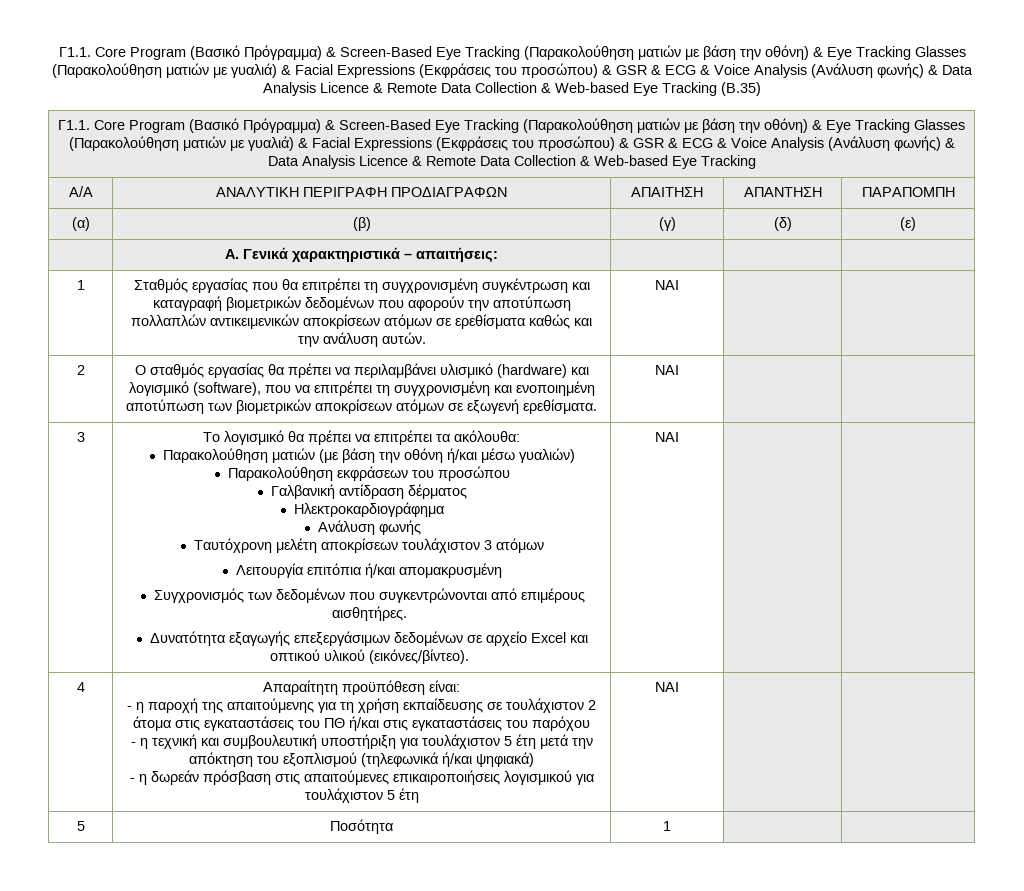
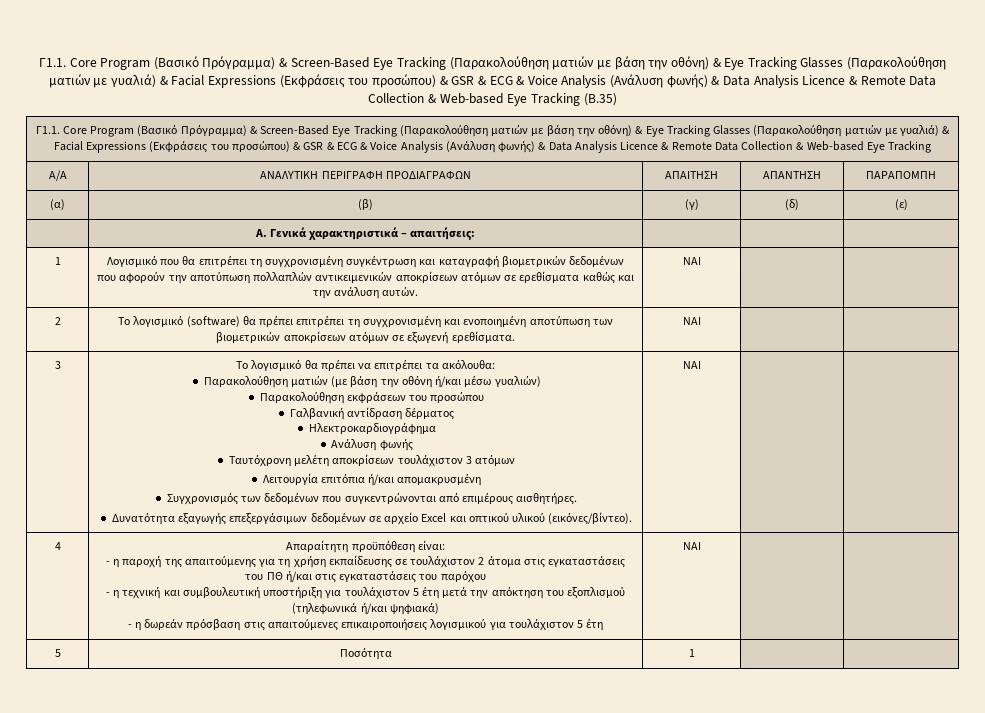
- 1 | Σταθμός εργασίας που θα επιτρέπει τη συγχρονισμένη συγκέντρωση και καταγραφή βιομετρικών δεδομένων που αφορούν την αποτύπωση πολλαπλών αντικειμενικών αποκρίσεων ατόμων σε ερεθίσματα καθώς και την ανάλυση αυτών. | ΝΑΙ | |
+ 1 | Λογισμικό που θα επιτρέπει τη συγχρονισμένη συγκέντρωση και καταγραφή βιομετρικών δεδομένων που αφορούν την αποτύπωση πολλαπλών αντικειμενικών αποκρίσεων ατόμων σε ερεθίσματα καθώς και την ανάλυση αυτών. | ΝΑΙ | |
- 2 | Ο σταθμός εργασίας θα πρέπει να περιλαμβάνει υλισμικό (hardware) και λογισμικό (software), που να επιτρέπει τη συγχρονισμένη και ενοποιημένη αποτύπωση των βιομετρικών αποκρίσεων ατόμων σε εξωγενή ερεθίσματα. | ΝΑΙ | |
+ 2 | Το λογισμικό (software) θα πρέπει επιτρέπει τη συγχρονισμένη και ενοποιημένη αποτύπωση των βιομετρικών αποκρίσεων ατόμων σε εξωγενή ερεθίσματα. | ΝΑΙ | |

